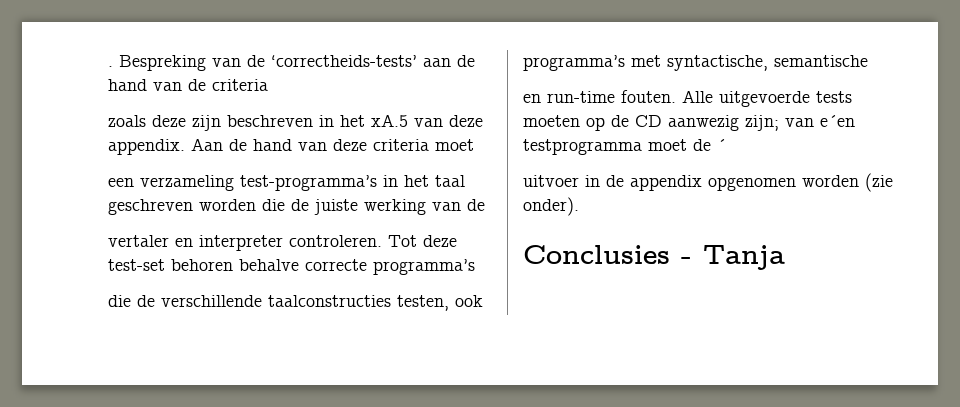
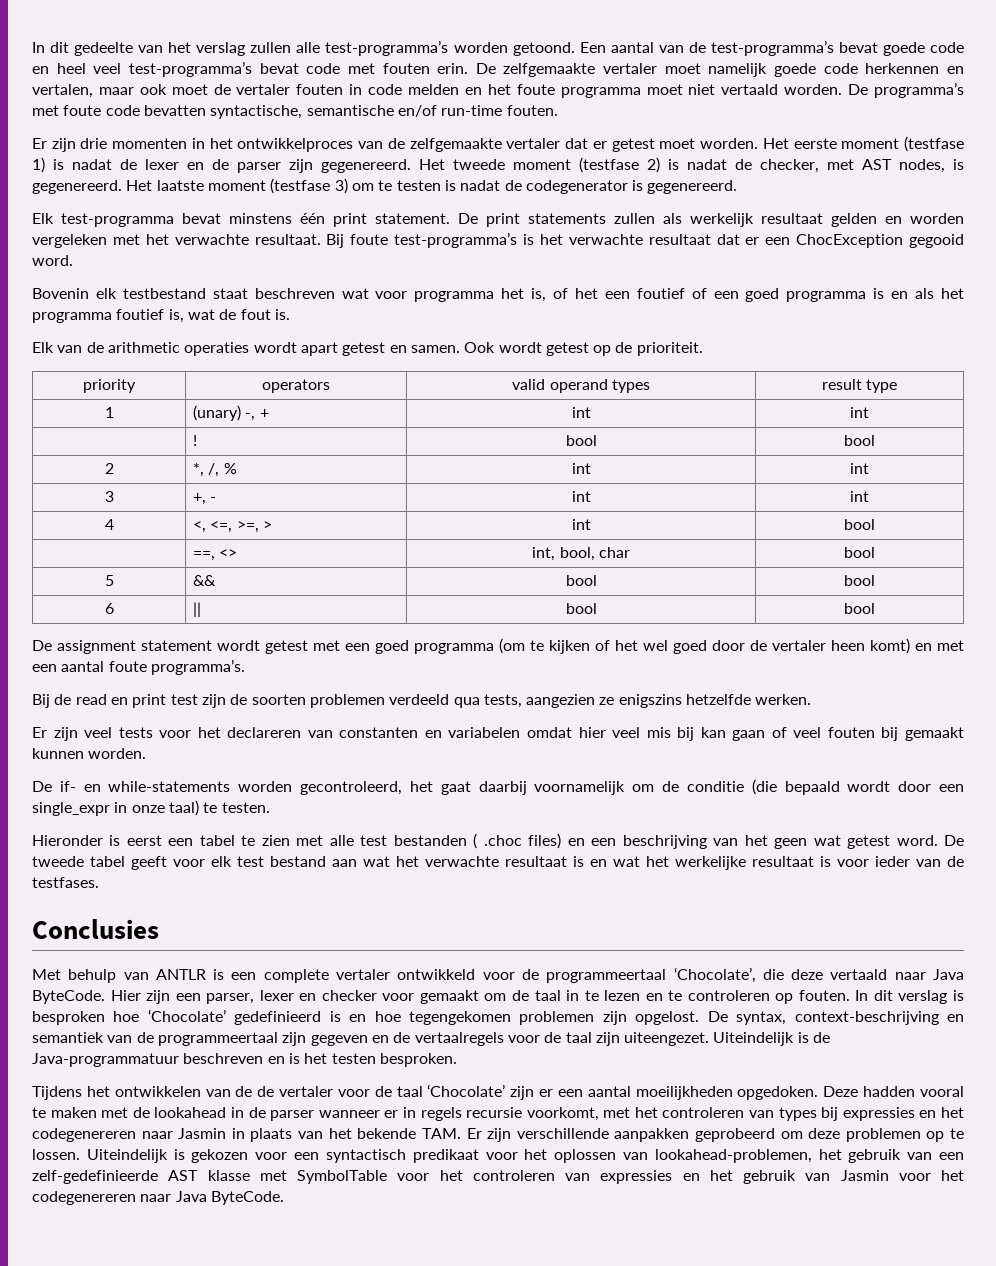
- . Bespreking van de ‘correctheids-tests’ aan de hand van de criteria
- zoals deze zijn beschreven in het xA.5 van deze appendix. Aan de hand van deze criteria moet
- een verzameling test-programma’s in het taal geschreven worden die de juiste werking van de
- vertaler en interpreter controleren. Tot deze test-set behoren behalve correcte programma’s
- die de verschillende taalconstructies testen, ook programma’s met syntactische, semantische
- en run-time fouten. Alle uitgevoerde tests moeten op de CD aanwezig zijn; van e´en testprogramma moet de ´
- uitvoer in de appendix opgenomen worden (zie onder).
- Conclusies - Tanja
+ In dit gedeelte van het verslag zullen alle test-programma’s worden getoond. Een aantal van de test-programma’s bevat goede code en heel veel test-programma’s bevat code met fouten erin. De zelfgemaakte vertaler moet namelijk goede code herkennen en vertalen, maar ook moet de vertaler fouten in code melden en het foute programma moet niet vertaald worden. De programma’s met foute code bevatten syntactische, semantische en/of run-time fouten.
+ Er zijn drie momenten in het ontwikkelproces van de zelfgemaakte vertaler dat er getest moet worden. Het eerste moment (testfase 1) is nadat de lexer en de parser zijn gegenereerd. Het tweede moment (testfase 2) is nadat de checker, met AST nodes, is gegenereerd. Het laatste moment (testfase 3) om te testen is nadat de codegenerator is gegenereerd.
+ Elk test-programma bevat minstens één print statement. De print statements zullen als werkelijk resultaat gelden en worden vergeleken met het verwachte resultaat. Bij foute test-programma’s is het verwachte resultaat dat er een ChocException gegooid word.
+ Bovenin elk testbestand staat beschreven wat voor programma het is, of het een foutief of een goed programma is en als het programma foutief is, wat de fout is.
+ Elk van de arithmetic operaties wordt apart getest en samen. Ook wordt getest op de prioriteit.
+ priority | operators | valid operand types | result type
+ 1 | (unary) -, + | int | int
+ | ! | bool | bool
+ 2 | *, /, % | int | int
+ 3 | +, - | int | int
+ 4 | <, <=, >=, > | int | bool
+ | ==, <> | int, bool, char | bool
+ 5 | && | bool | bool
+ 6 | || | bool | bool
+ De assignment statement wordt getest met een goed programma (om te kijken of het wel goed door de vertaler heen komt) en met een aantal foute programma’s.
+ Bij de read en print test zijn de soorten problemen verdeeld qua tests, aangezien ze enigszins hetzelfde werken.
+ Er zijn veel tests voor het declareren van constanten en variabelen omdat hier veel mis bij kan gaan of veel fouten bij gemaakt kunnen worden.
+ De if- en while-statements worden gecontroleerd, het gaat daarbij voornamelijk om de conditie (die bepaald wordt door een single_expr in onze taal) te testen.
+ Hieronder is eerst een tabel te zien met alle test bestanden ( .choc files) en een beschrijving van het geen wat getest word. De tweede tabel geeft voor elk test bestand aan wat het verwachte resultaat is en wat het werkelijke resultaat is voor ieder van de testfases.
+ Conclusies
+ Met behulp van ANTLR is een complete vertaler ontwikkeld voor de programmeertaal ‘Chocolate’, die deze vertaald naar Java ByteCode. Hier zijn een parser, lexer en checker voor gemaakt om de taal in te lezen en te controleren op fouten. In dit verslag is besproken hoe ‘Chocolate’ gedefinieerd is en hoe tegengekomen problemen zijn opgelost. De syntax, context-beschrijving en semantiek van de programmeertaal zijn gegeven en de vertaalregels voor de taal zijn uiteengezet. Uiteindelijk is de Java-programmatuur beschreven en is het testen besproken.
+ Tijdens het ontwikkelen van de de vertaler voor de taal ‘Chocolate’ zijn er een aantal moeilijkheden opgedoken. Deze hadden vooral te maken met de lookahead in de parser wanneer er in regels recursie voorkomt, met het controleren van types bij expressies en het codegenereren naar Jasmin in plaats van het bekende TAM. Er zijn verschillende aanpakken geprobeerd om deze problemen op te lossen. Uiteindelijk is gekozen voor een syntactisch predikaat voor het oplossen van lookahead-problemen, het gebruik van een zelf-gedefinieerde AST klasse met SymbolTable voor het controleren van expressies en het gebruik van Jasmin voor het codegenereren naar Java ByteCode.

